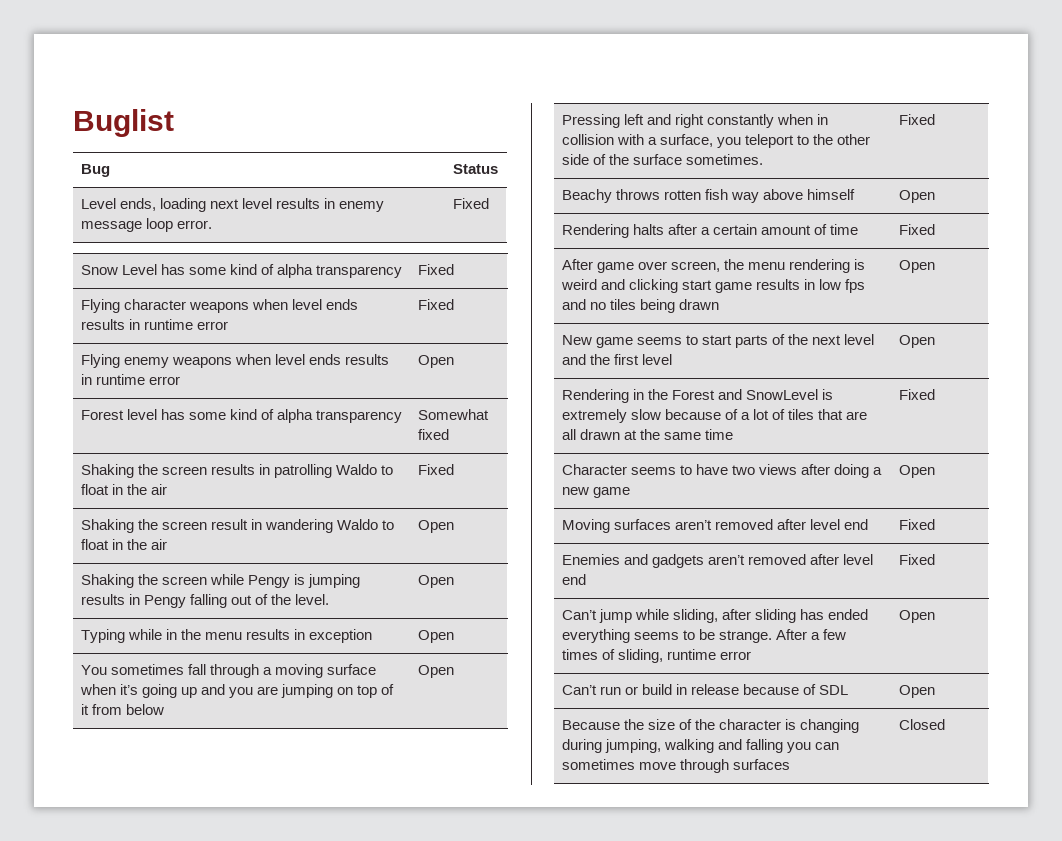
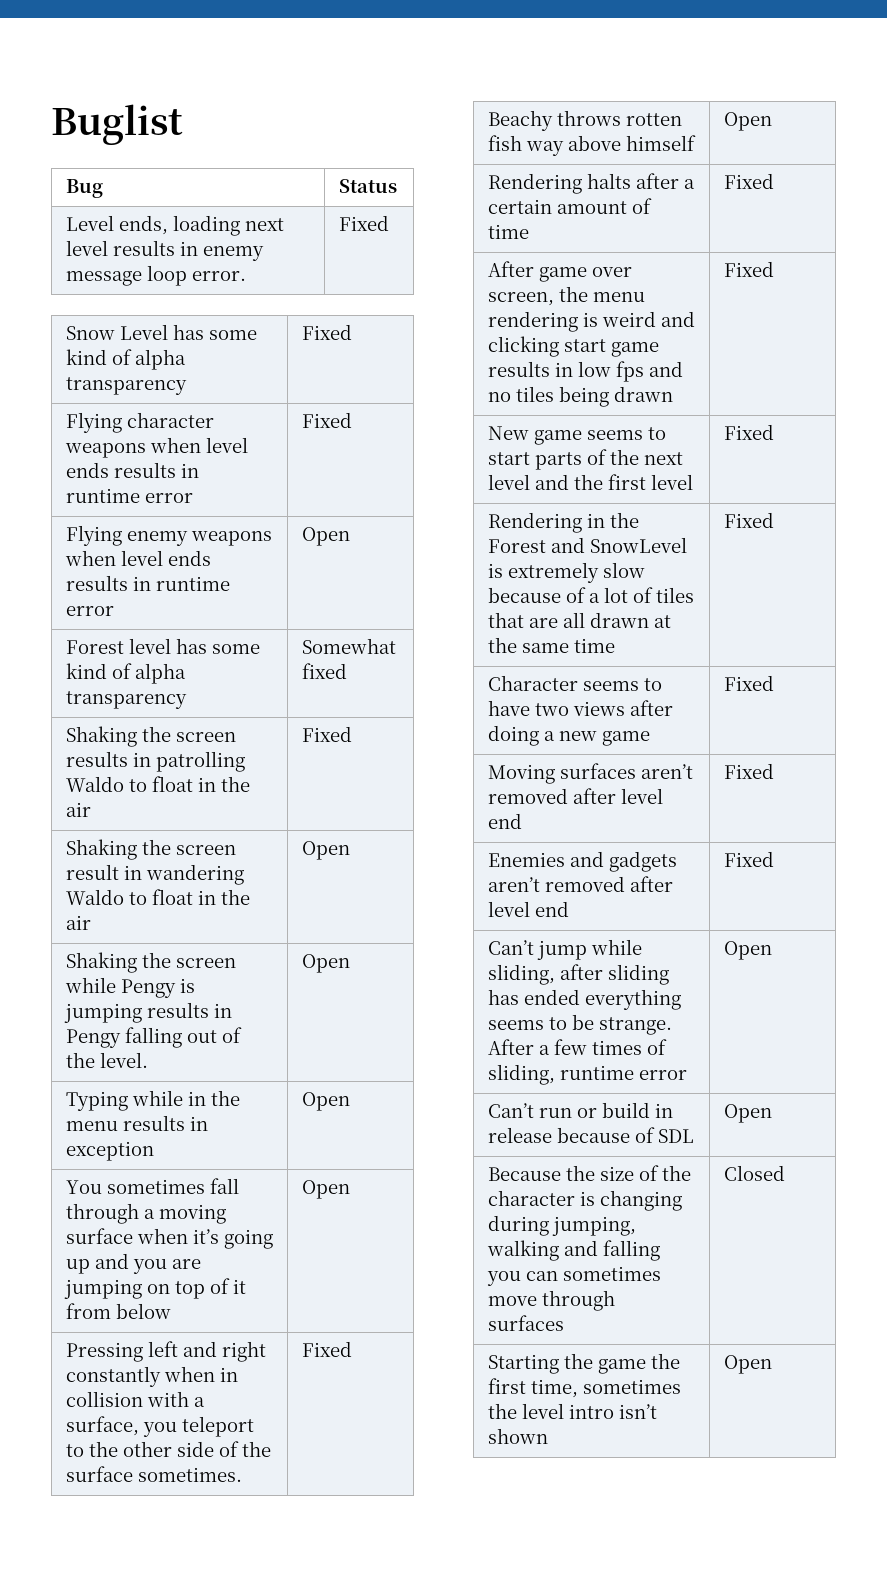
- After game over screen, the menu rendering is weird and clicking start game results in low fps and no tiles being drawn | Open
+ After game over screen, the menu rendering is weird and clicking start game results in low fps and no tiles being drawn | Fixed
- New game seems to start parts of the next level and the first level | Open
+ New game seems to start parts of the next level and the first level | Fixed
- Character seems to have two views after doing a new game | Open
+ Character seems to have two views after doing a new game | Fixed
+ Starting the game the first time, sometimes the level intro isn’t shown | Open

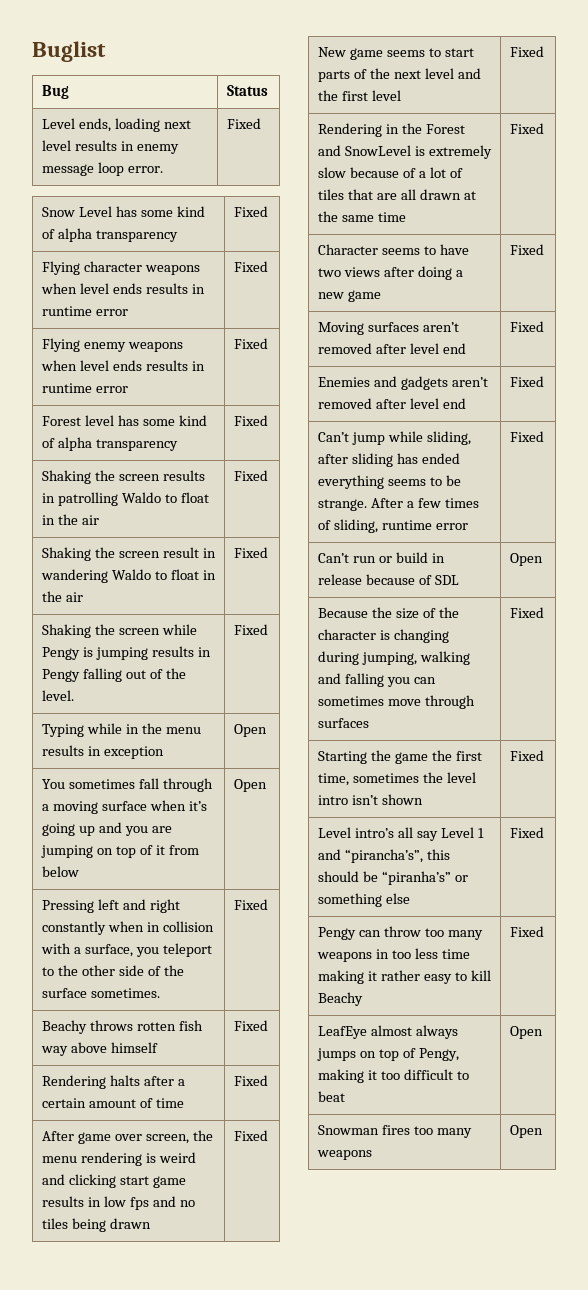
- Flying enemy weapons when level ends results in runtime error | Open
+ Flying enemy weapons when level ends results in runtime error | Fixed
- Forest level has some kind of alpha transparency | Somewhat fixed
+ Forest level has some kind of alpha transparency | Fixed
- Shaking the screen result in wandering Waldo to float in the air | Open
+ Shaking the screen result in wandering Waldo to float in the air | Fixed
- Shaking the screen while Pengy is jumping results in Pengy falling out of the level. | Open
+ Shaking the screen while Pengy is jumping results in Pengy falling out of the level. | Fixed
- Beachy throws rotten fish way above himself | Open
+ Beachy throws rotten fish way above himself | Fixed
- Can’t jump while sliding, after sliding has ended everything seems to be strange. After a few times of sliding, runtime error | Open
+ Can’t jump while sliding, after sliding has ended everything seems to be strange. After a few times of sliding, runtime error | Fixed
- Because the size of the character is changing during jumping, walking and falling you can sometimes move through surfaces | Closed
+ Because the size of the character is changing during jumping, walking and falling you can sometimes move through surfaces | Fixed
- Starting the game the first time, sometimes the level intro isn’t shown | Open
+ Starting the game the first time, sometimes the level intro isn’t shown | Fixed
+ Level intro’s all say Level 1 and “pirancha’s”, this should be “piranha’s” or something else | Fixed
+ Pengy can throw too many weapons in too less time making it rather easy to kill Beachy | Fixed
+ LeafEye almost always jumps on top of Pengy, making it too difficult to beat | Open
+ Snowman fires too many weapons | Open

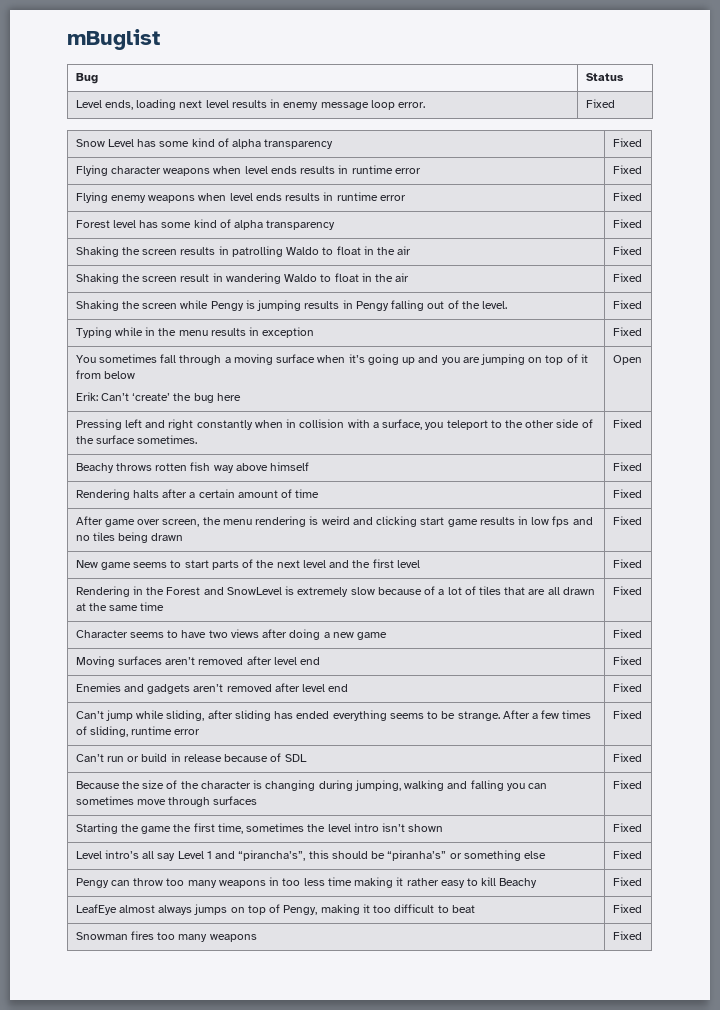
- Buglist
+ mBuglist
- Typing while in the menu results in exception | Open
+ Typing while in the menu results in exception | Fixed
- You sometimes fall through a moving surface when it’s going up and you are jumping on top of it from below | Open
+ You sometimes fall through a moving surface when it’s going up and you are jumping on top of it from below
+ Erik: Can’t ‘create’ the bug here | Open
- Can’t run or build in release because of SDL | Open
+ Can’t run or build in release because of SDL | Fixed
- LeafEye almost always jumps on top of Pengy, making it too difficult to beat | Open
+ LeafEye almost always jumps on top of Pengy, making it too difficult to beat | Fixed
- Snowman fires too many weapons | Open
+ Snowman fires too many weapons | Fixed

